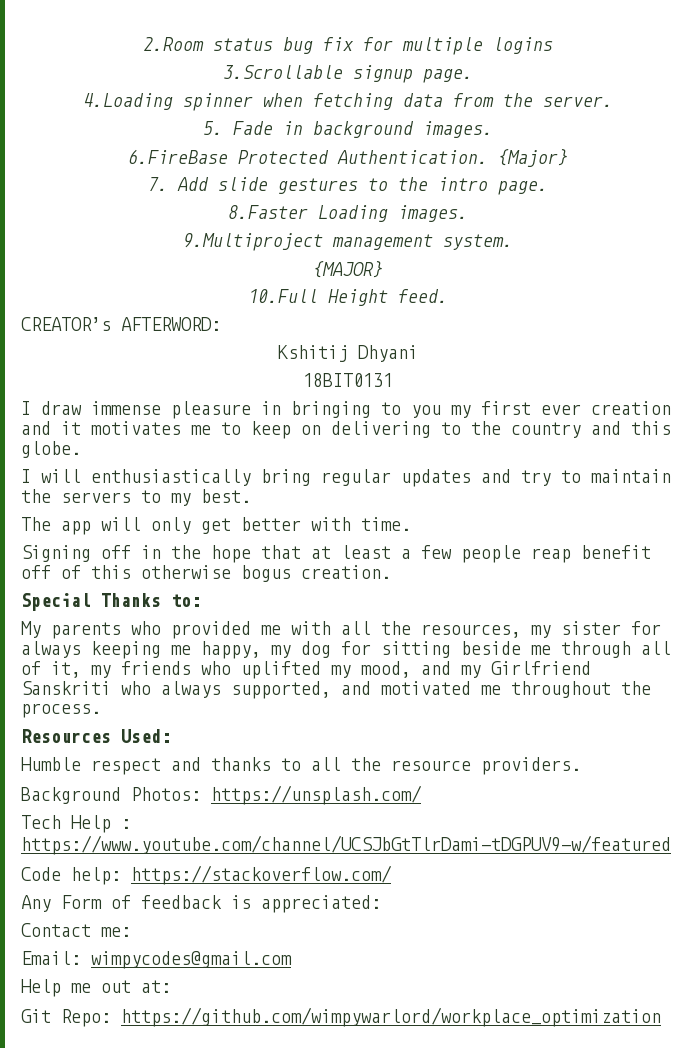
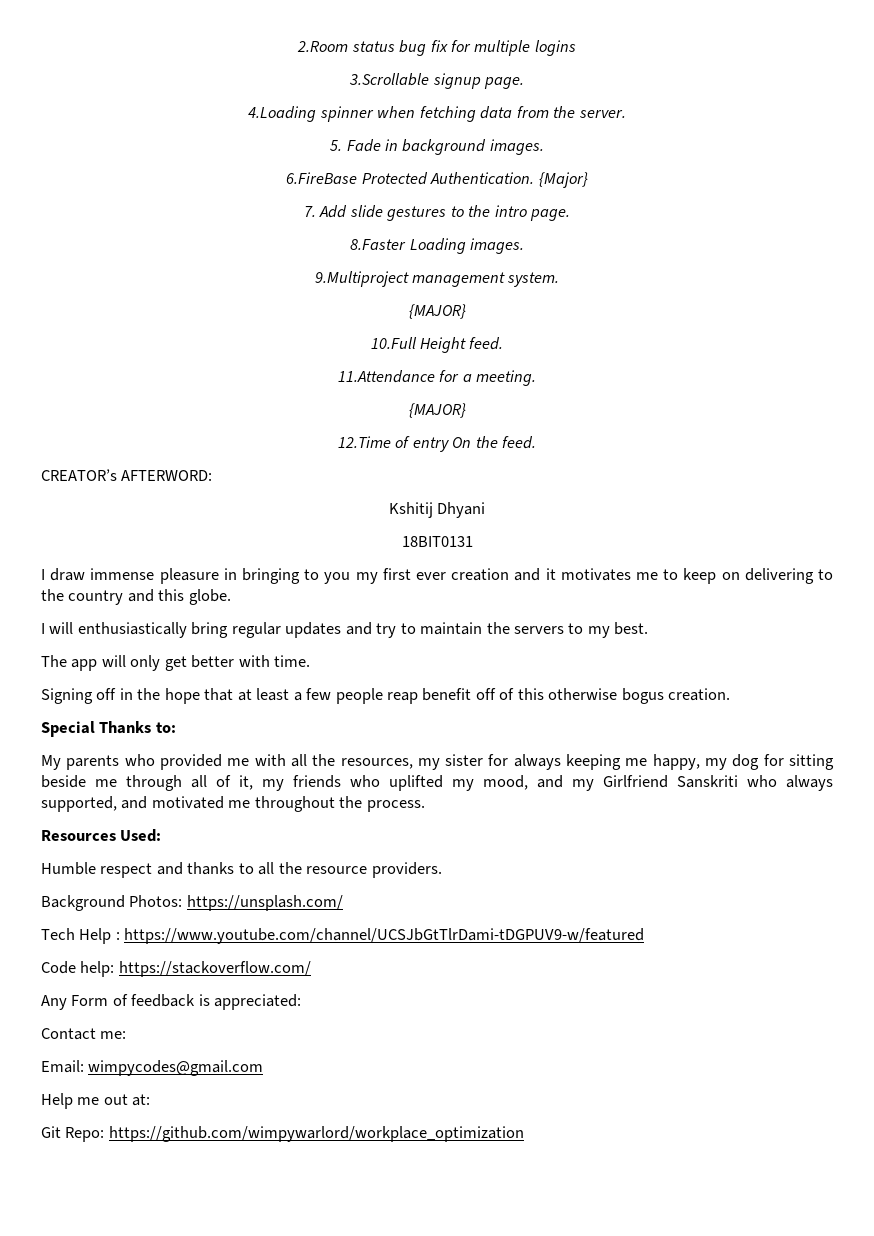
+ 11.Attendance for a meeting.
+ {MAJOR}
+ 12.Time of entry On the feed.

